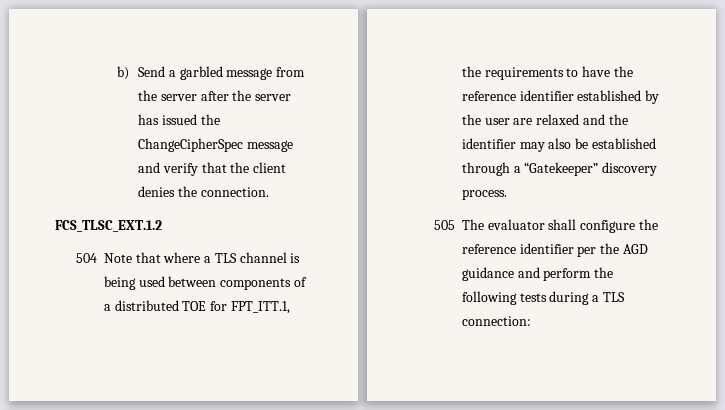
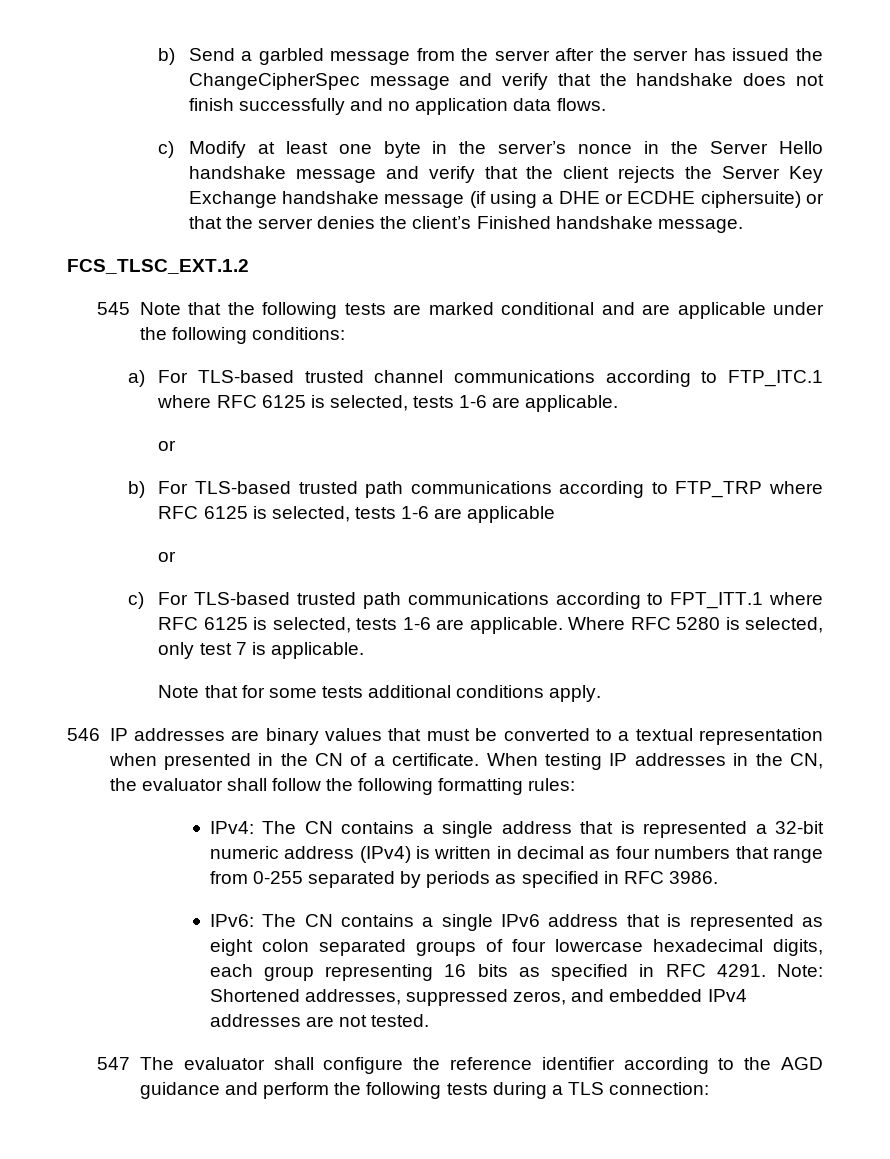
- b) Send a garbled message from the server after the server has issued the ChangeCipherSpec message and verify that the client denies the connection.
+ b) Send a garbled message from the server after the server has issued the ChangeCipherSpec message and verify that the handshake does not finish successfully and no application data flows.
+ c) Modify at least one byte in the server’s nonce in the Server Hello handshake message and verify that the client rejects the Server Key Exchange handshake message (if using a DHE or ECDHE ciphersuite) or that the server denies the client’s Finished handshake message.
- 504 Note that where a TLS channel is being used between components of a distributed TOE for FPT_ITT.1, the requirements to have the reference identifier established by the user are relaxed and the identifier may also be established through a “Gatekeeper” discovery process.
- 505 The evaluator shall configure the reference identifier per the AGD guidance and perform the following tests during a TLS connection:
+ 545 Note that the following tests are marked conditional and are applicable under the following conditions:
+ a) For TLS-based trusted channel communications according to FTP_ITC.1 where RFC 6125 is selected, tests 1-6 are applicable.
+ or
+ b) For TLS-based trusted path communications according to FTP_TRP where RFC 6125 is selected, tests 1-6 are applicable
+ or
+ c) For TLS-based trusted path communications according to FPT_ITT.1 where RFC 6125 is selected, tests 1-6 are applicable. Where RFC 5280 is selected, only test 7 is applicable.
+ Note that for some tests additional conditions apply.
+ 546 IP addresses are binary values that must be converted to a textual representation when presented in the CN of a certificate. When testing IP addresses in the CN, the evaluator shall follow the following formatting rules:
+ IPv4: The CN contains a single address that is represented a 32-bit numeric address (IPv4) is written in decimal as four numbers that range from 0-255 separated by periods as specified in RFC 3986.
+ IPv6: The CN contains a single IPv6 address that is represented as eight colon separated groups of four lowercase hexadecimal digits, each group representing 16 bits as specified in RFC 4291. Note: Shortened addresses, suppressed zeros, and embedded IPv4 addresses are not tested.
+ 547 The evaluator shall configure the reference identifier according to the AGD guidance and perform the following tests during a TLS connection:

